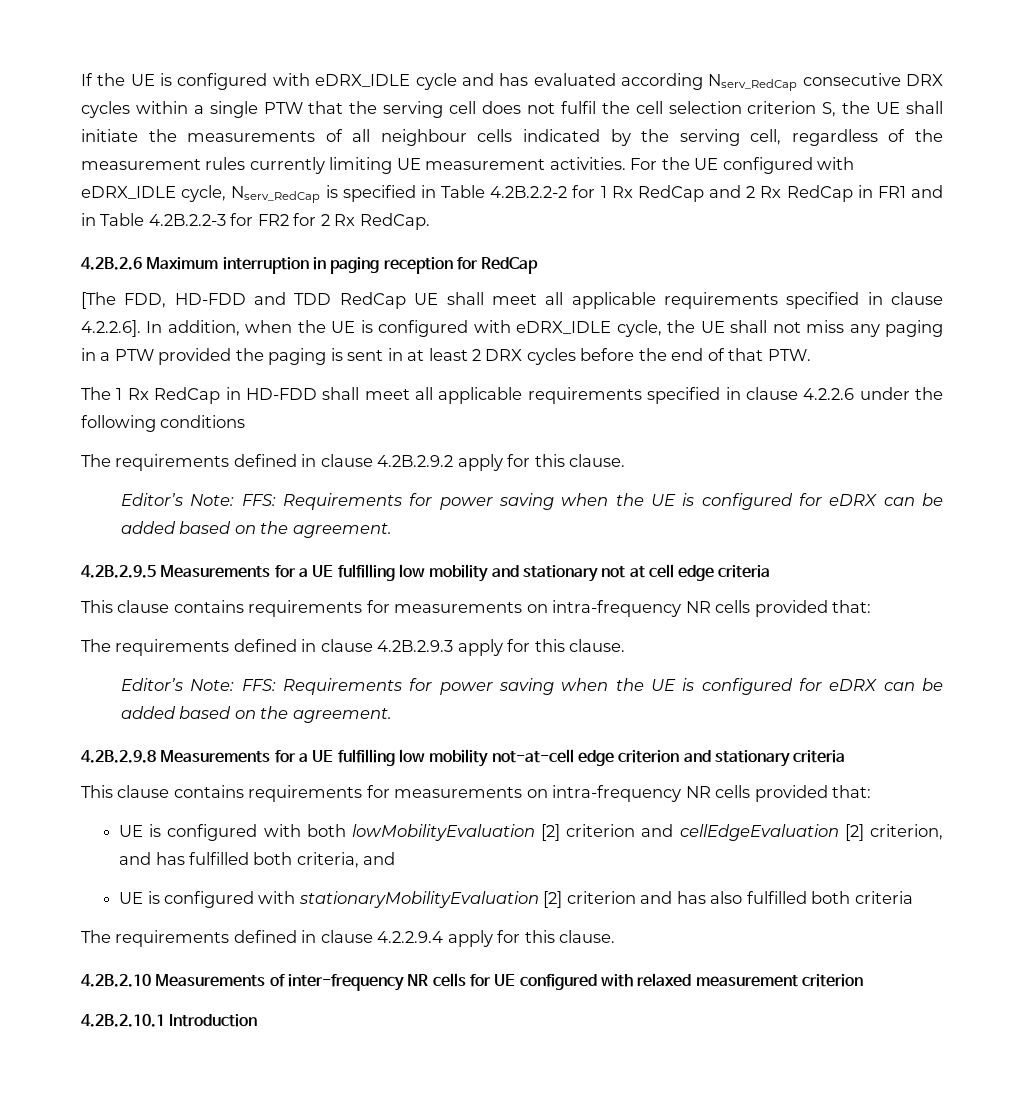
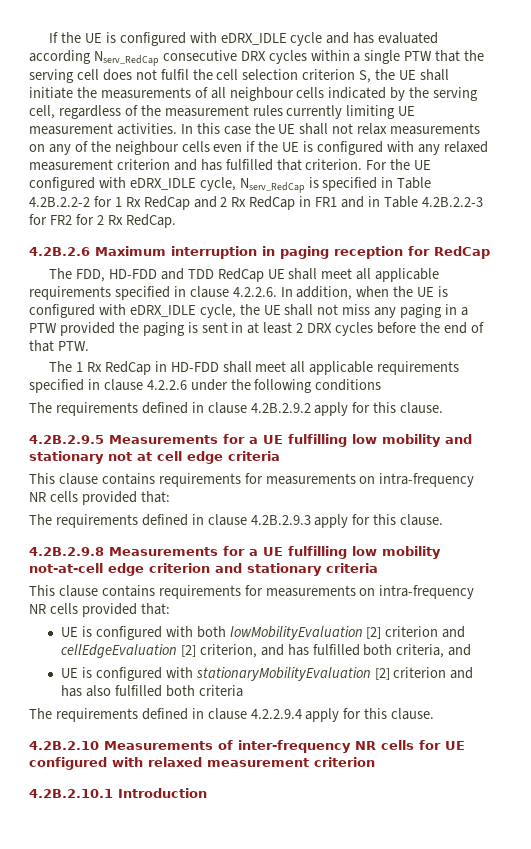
+ In this case the UE shall not relax measurements on any of the neighbour cells even if the UE is configured with any relaxed measurement criterion and has fulfilled that criterion.
- [The FDD, HD-FDD and TDD RedCap UE shall meet all applicable requirements specified in clause 4.2.2.6]. In addition, when the UE is configured with eDRX_IDLE cycle, the UE shall not miss any paging in a PTW provided the paging is sent in at least 2 DRX cycles before the end of that PTW.
+ The FDD, HD-FDD and TDD RedCap UE shall meet all applicable requirements specified in clause 4.2.2.6. In addition, when the UE is configured with eDRX_IDLE cycle, the UE shall not miss any paging in a PTW provided the paging is sent in at least 2 DRX cycles before the end of that PTW.
  The requirements defined in clause 4.2B.2.9.2 apply for this clause.
- Editor’s Note: FFS: Requirements for power saving when the UE is configured for eDRX can be added based on the agreement.
  The requirements defined in clause 4.2B.2.9.3 apply for this clause.
- Editor’s Note: FFS: Requirements for power saving when the UE is configured for eDRX can be added based on the agreement.

